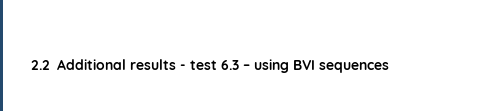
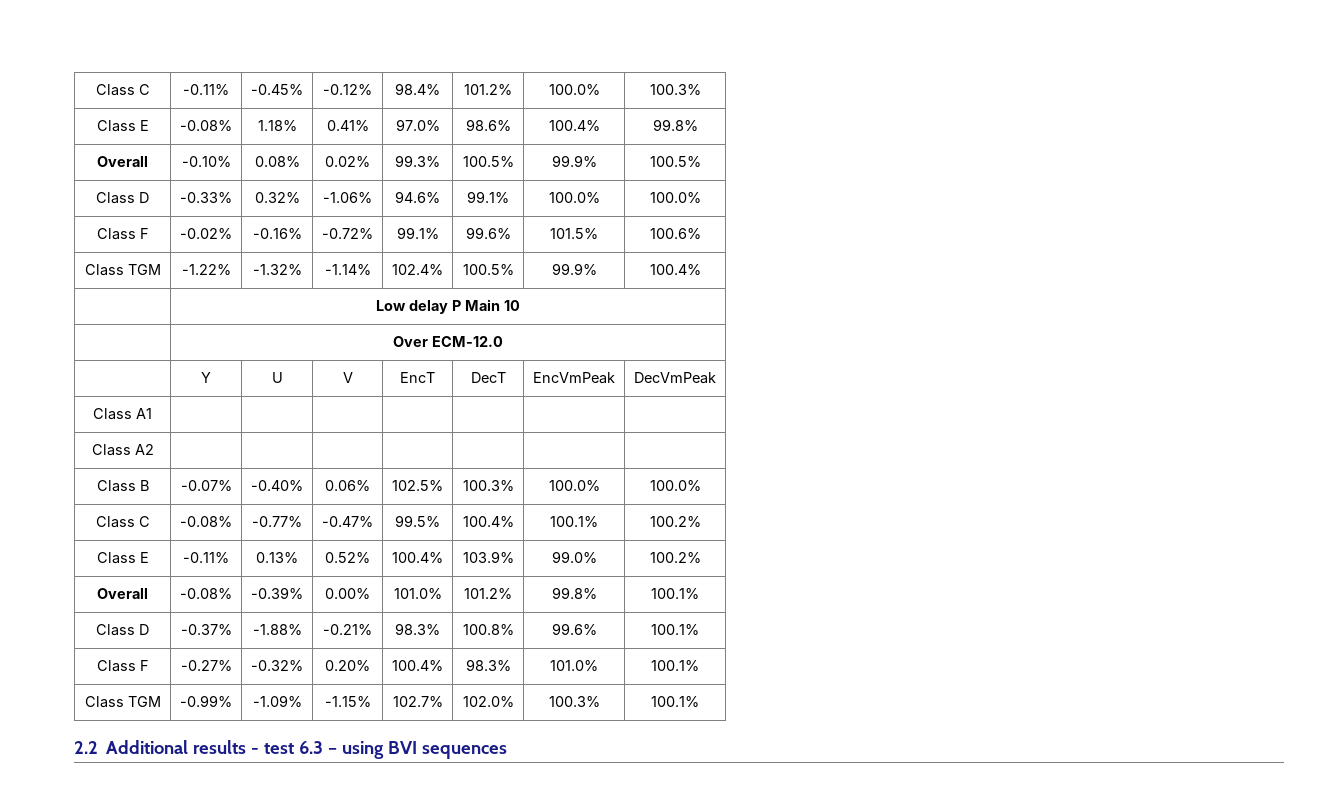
+ Class C | -0.11% | -0.45% | -0.12% | 98.4% | 101.2% | 100.0% | 100.3%
+ Class E | -0.08% | 1.18% | 0.41% | 97.0% | 98.6% | 100.4% | 99.8%
+ Overall | -0.10% | 0.08% | 0.02% | 99.3% | 100.5% | 99.9% | 100.5%
+ Class D | -0.33% | 0.32% | -1.06% | 94.6% | 99.1% | 100.0% | 100.0%
+ Class F | -0.02% | -0.16% | -0.72% | 99.1% | 99.6% | 101.5% | 100.6%
+ Class TGM | -1.22% | -1.32% | -1.14% | 102.4% | 100.5% | 99.9% | 100.4%
+ | Low delay P Main 10
+ | Over ECM-12.0
+ | Y | U | V | EncT | DecT | EncVmPeak | DecVmPeak
+ Class A1 | | | | | | |
+ Class A2 | | | | | | |
+ Class B | -0.07% | -0.40% | 0.06% | 102.5% | 100.3% | 100.0% | 100.0%
+ Class C | -0.08% | -0.77% | -0.47% | 99.5% | 100.4% | 100.1% | 100.2%
+ Class E | -0.11% | 0.13% | 0.52% | 100.4% | 103.9% | 99.0% | 100.2%
+ Overall | -0.08% | -0.39% | 0.00% | 101.0% | 101.2% | 99.8% | 100.1%
+ Class D | -0.37% | -1.88% | -0.21% | 98.3% | 100.8% | 99.6% | 100.1%
+ Class F | -0.27% | -0.32% | 0.20% | 100.4% | 98.3% | 101.0% | 100.1%
+ Class TGM | -0.99% | -1.09% | -1.15% | 102.7% | 102.0% | 100.3% | 100.1%

